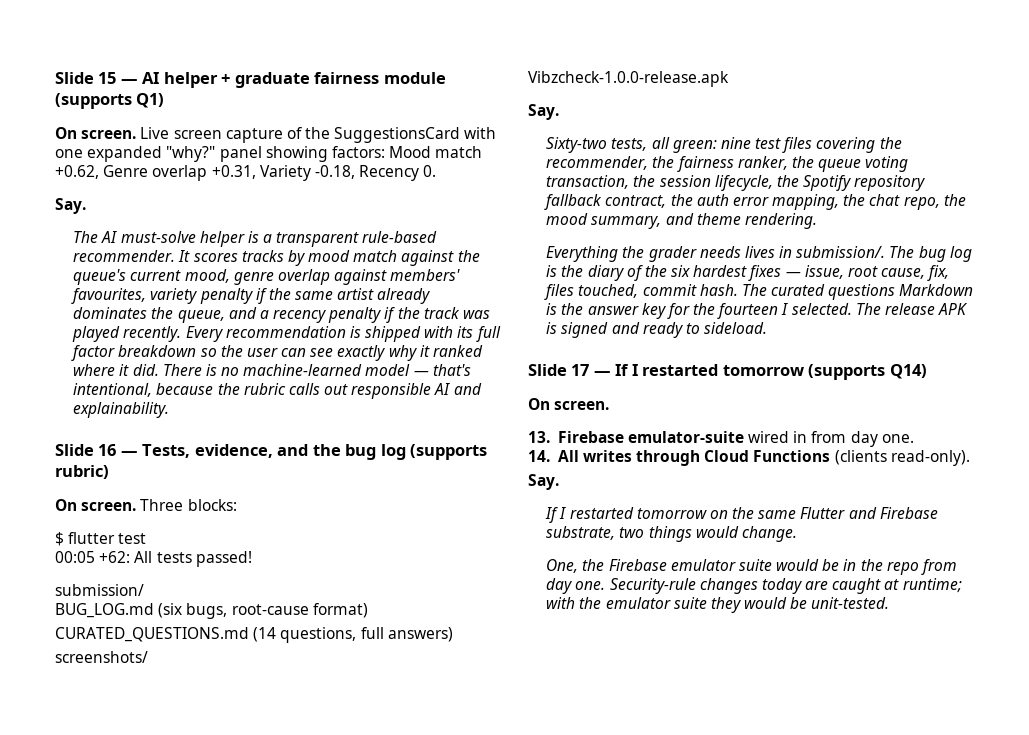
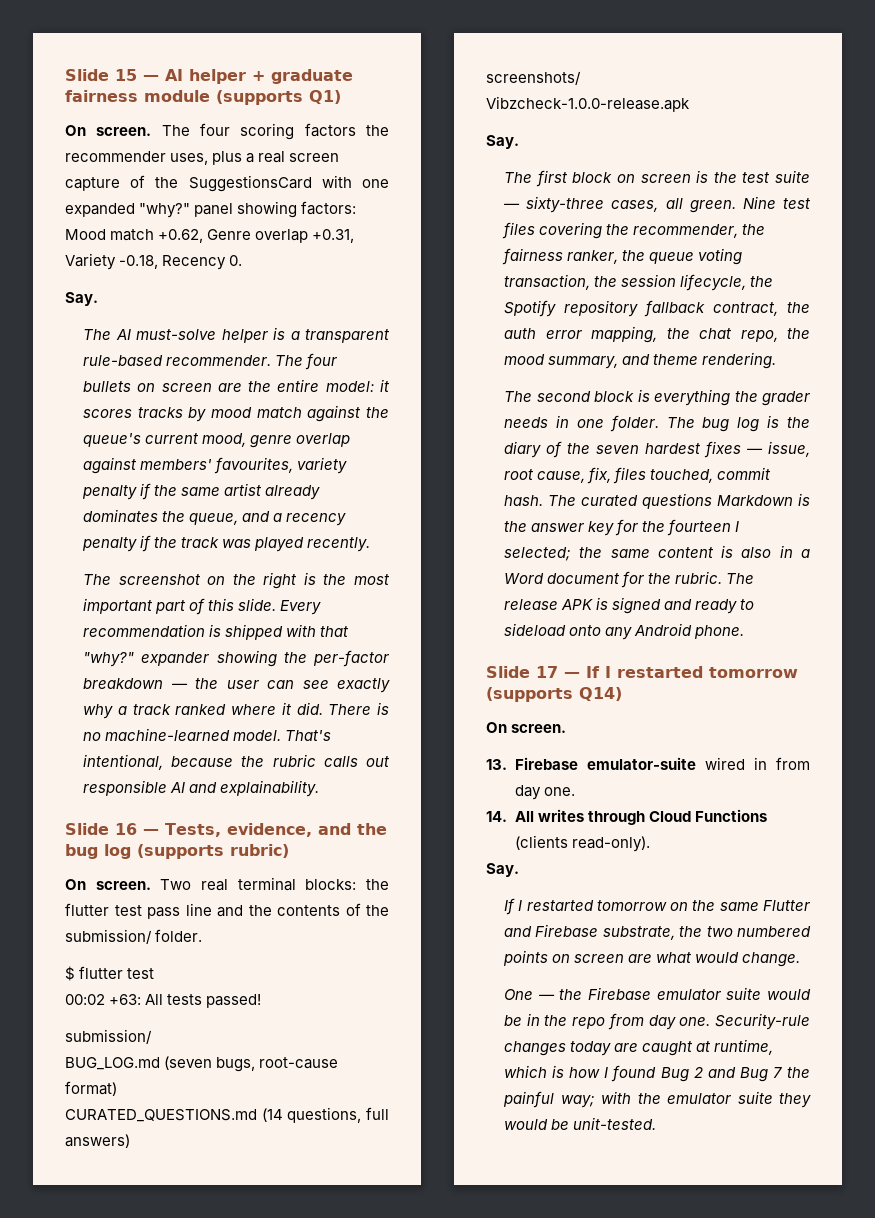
- Live screen capture of the SuggestionsCard with one expanded "why?" panel showing factors: Mood match +0.62, Genre overlap +0.31, Variety -0.18, Recency 0.
+ The four scoring factors the recommender uses, plus a real screen capture of the SuggestionsCard with one expanded "why?" panel showing factors: Mood match +0.62, Genre overlap +0.31, Variety -0.18, Recency 0.
- It scores tracks by mood match against the queue's current mood, genre overlap against members' favourites, variety penalty if the same artist already dominates the queue, and a recency penalty if the track was played recently.
+ The four bullets on screen are the entire model: it scores tracks by mood match against the queue's current mood, genre overlap against members' favourites, variety penalty if the same artist already dominates the queue, and a recency penalty if the track was played recently.
+ The screenshot on the right is the most important part of this slide.
- Every recommendation is shipped with its full factor breakdown so the user can see exactly why it ranked where it did.
+ Every recommendation is shipped with that "why?" expander showing the per-factor breakdown — the user can see exactly why a track ranked where it did.
- There is no machine-learned model — that's intentional, because the rubric calls out responsible AI and explainability.
+ There is no machine-learned model. That's intentional, because the rubric calls out responsible AI and explainability.
- Three blocks:
+ Two real terminal blocks: the flutter test pass line and the contents of the submission/ folder.
- 00:05 +62: All tests passed!
+ 00:02 +63: All tests passed!
- BUG_LOG.md (six bugs, root-cause format)
+ BUG_LOG.md (seven bugs, root-cause format)
- Sixty-two tests, all green: nine test files covering the recommender, the fairness ranker, the queue voting transaction, the session lifecycle, the Spotify repository fallback contract, the auth error mapping, the chat repo, the mood summary, and theme rendering.
+ The first block on screen is the test suite — sixty-three cases, all green. Nine test files covering the recommender, the fairness ranker, the queue voting transaction, the session lifecycle, the Spotify repository fallback contract, the auth error mapping, the chat repo, the mood summary, and theme rendering.
- Everything the grader needs lives in submission/.
+ The second block is everything the grader needs in one folder.
- The bug log is the diary of the six hardest fixes — issue, root cause, fix, files touched, commit hash.
+ The bug log is the diary of the seven hardest fixes — issue, root cause, fix, files touched, commit hash.
- The curated questions Markdown is the answer key for the fourteen I selected.
+ The curated questions Markdown is the answer key for the fourteen I selected; the same content is also in a Word document for the rubric.
- The release APK is signed and ready to sideload.
+ The release APK is signed and ready to sideload onto any Android phone.
- If I restarted tomorrow on the same Flutter and Firebase substrate, two things would change.
+ If I restarted tomorrow on the same Flutter and Firebase substrate, the two numbered points on screen are what would change.
- One, the Firebase emulator suite would be in the repo from day one.
+ One — the Firebase emulator suite would be in the repo from day one.
- Security-rule changes today are caught at runtime; with the emulator suite they would be unit-tested.
+ Security-rule changes today are caught at runtime, which is how I found Bug 2 and Bug 7 the painful way; with the emulator suite they would be unit-tested.

